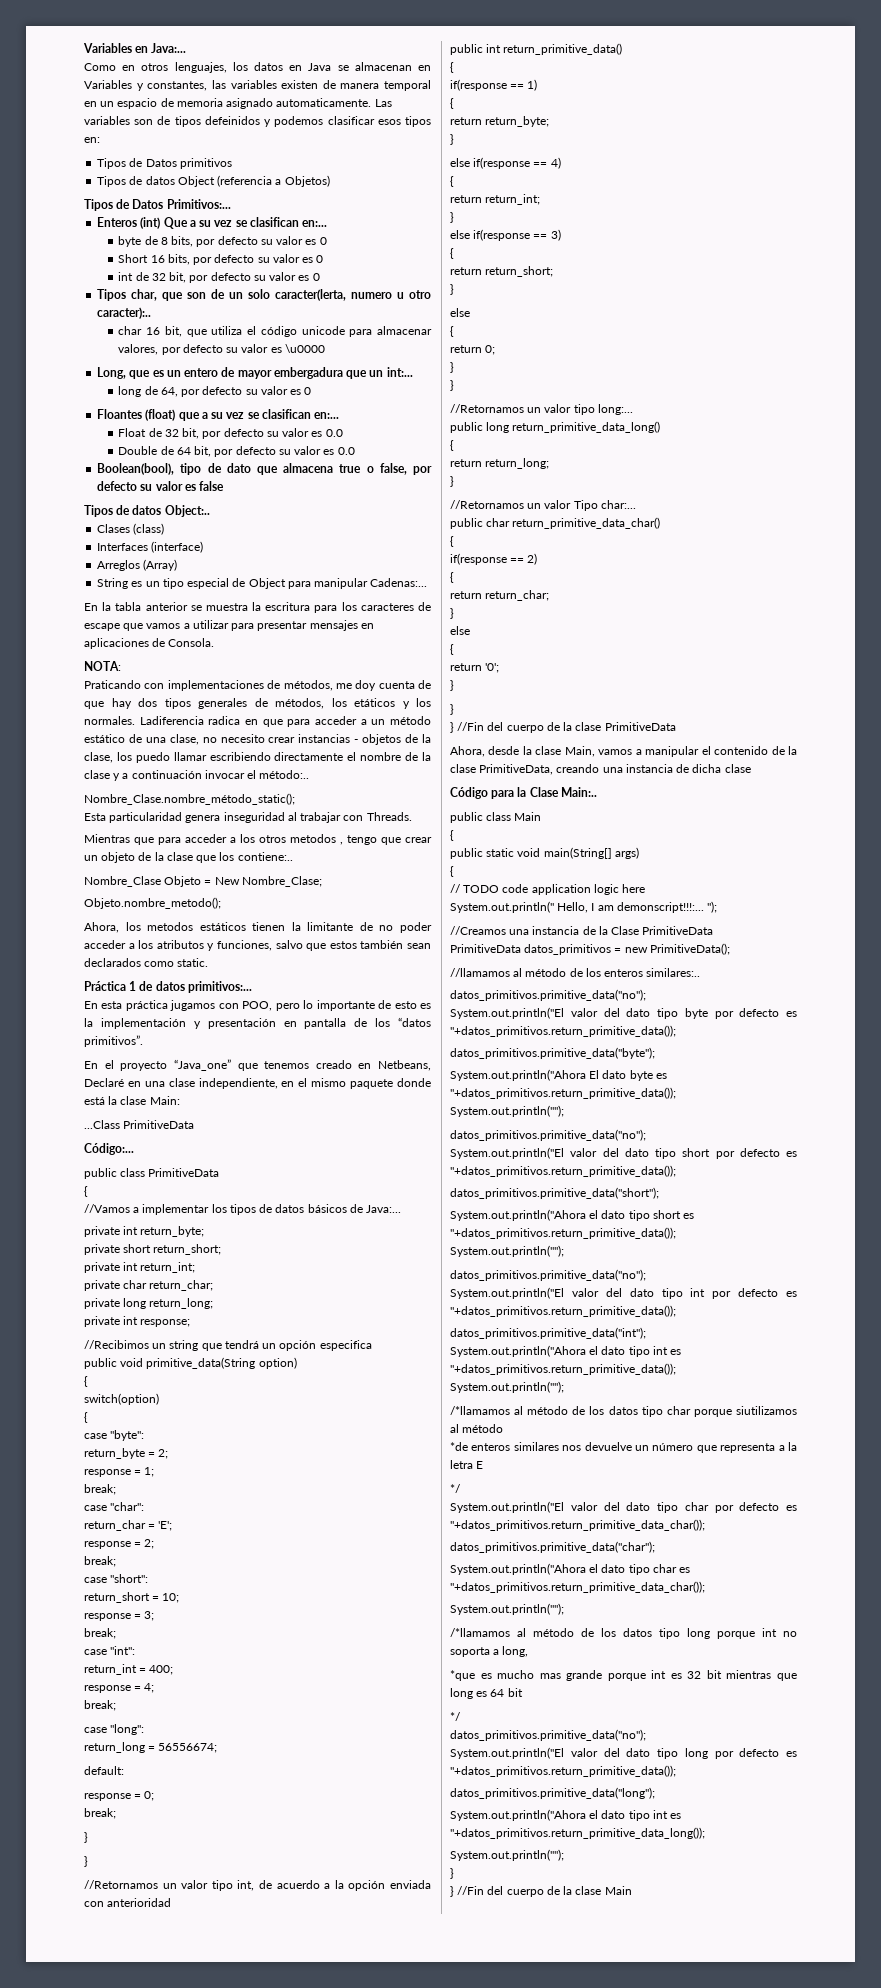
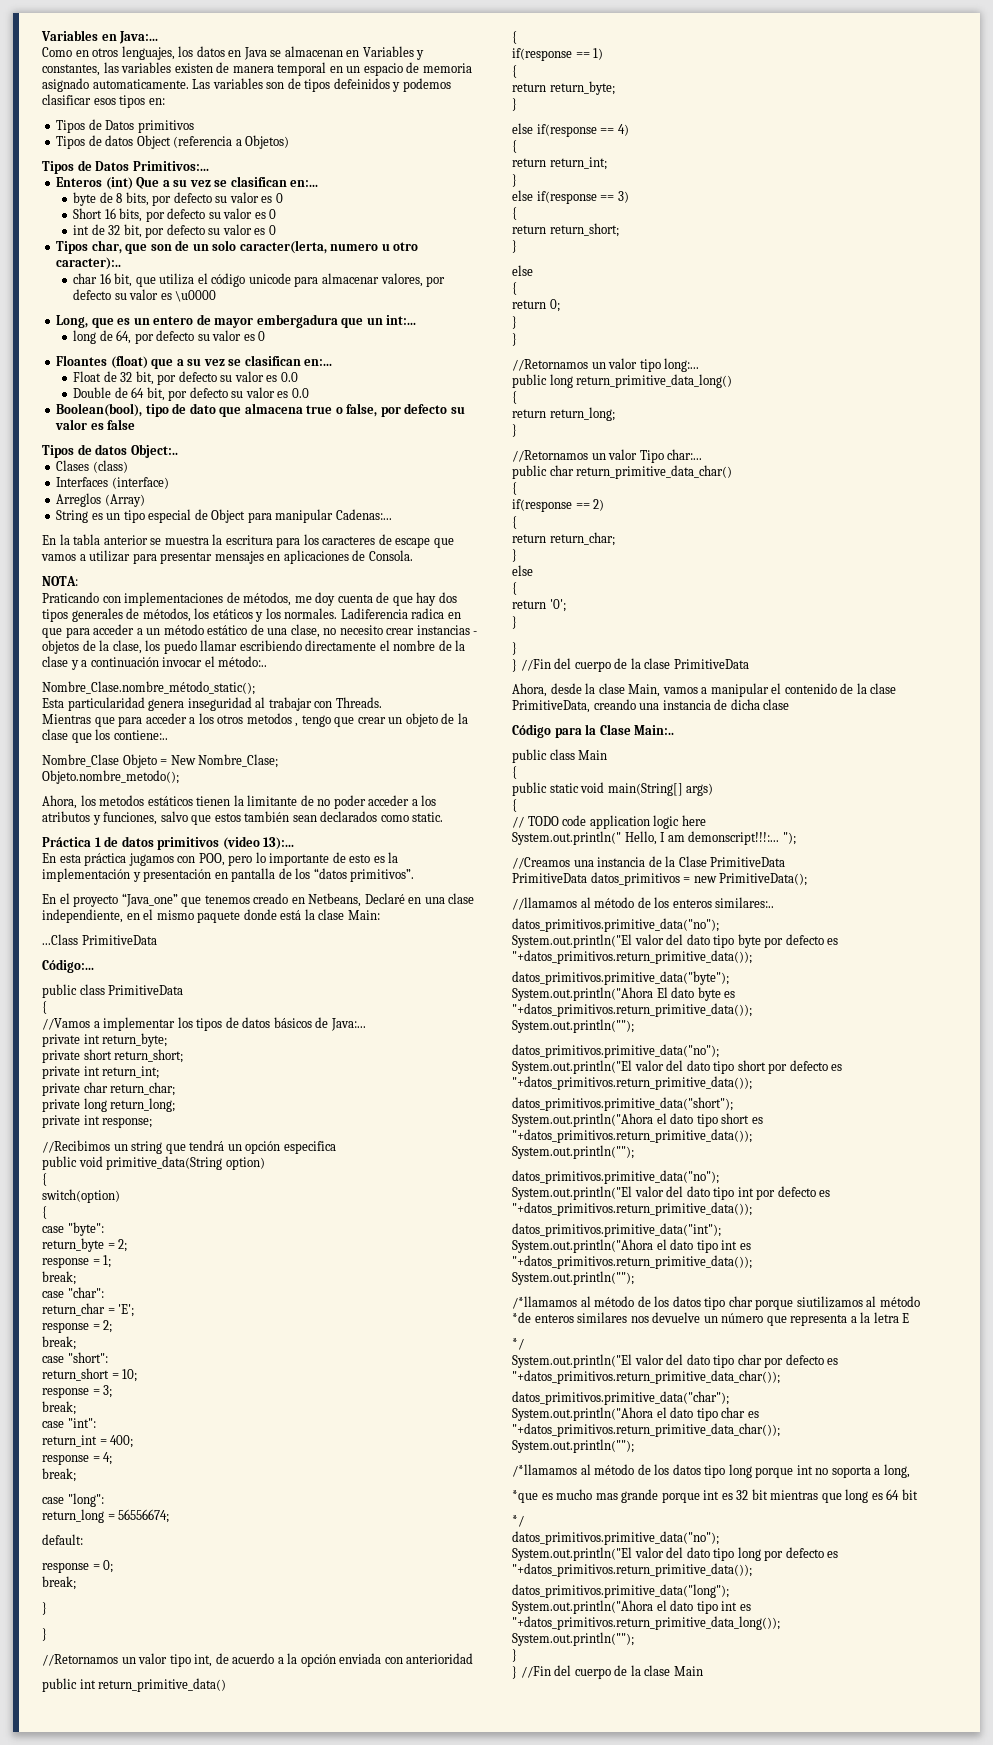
- Práctica 1 de datos primitivos:...
+ Práctica 1 de datos primitivos (video 13):...

